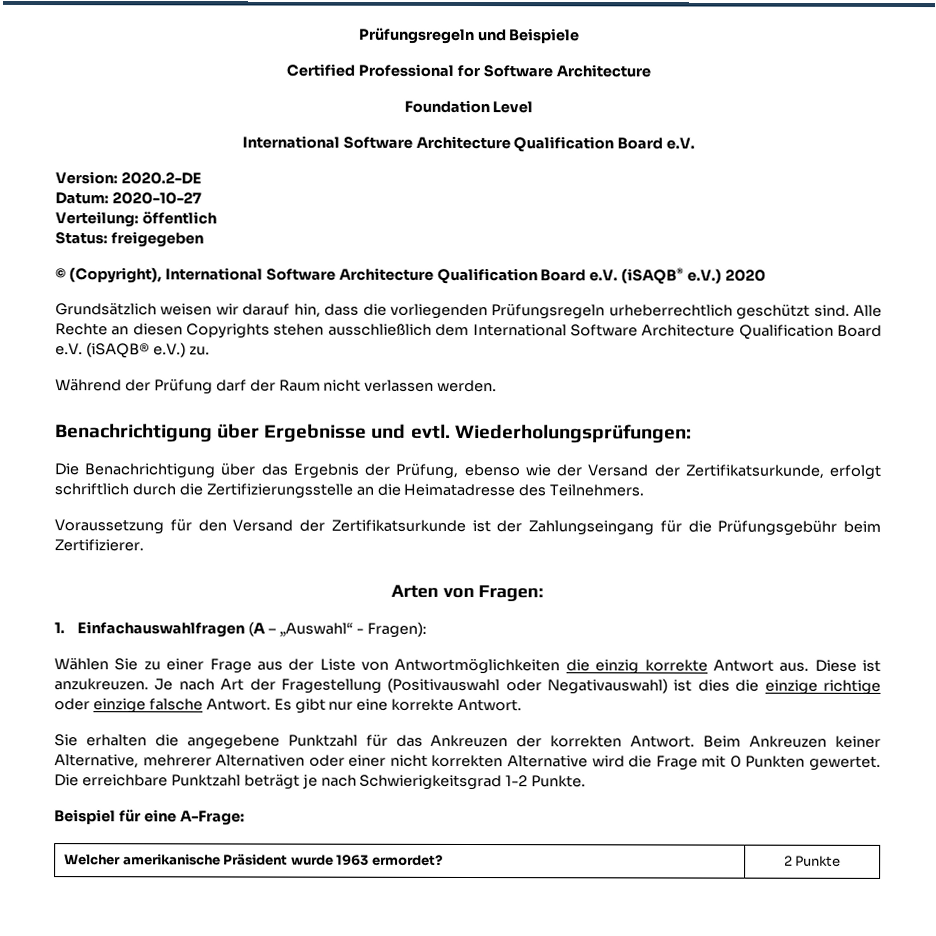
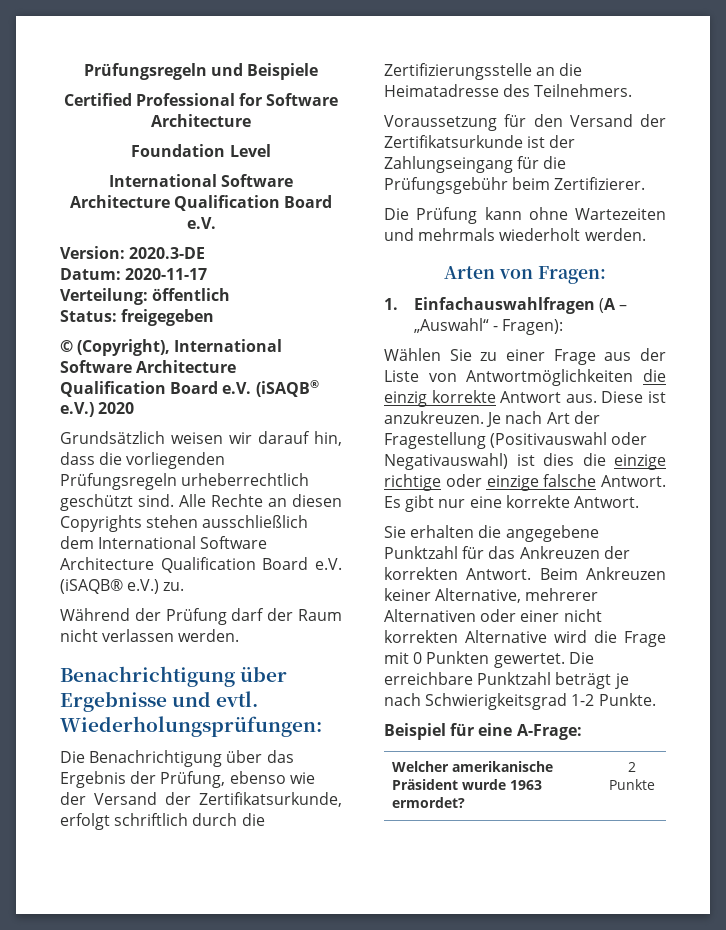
- Version: 2020.2-DE
+ Version: 2020.3-DE
- Datum: 2020-10-27
+ Datum: 2020-11-17
+ Die Prüfung kann ohne Wartezeiten und mehrmals wiederholt werden.

